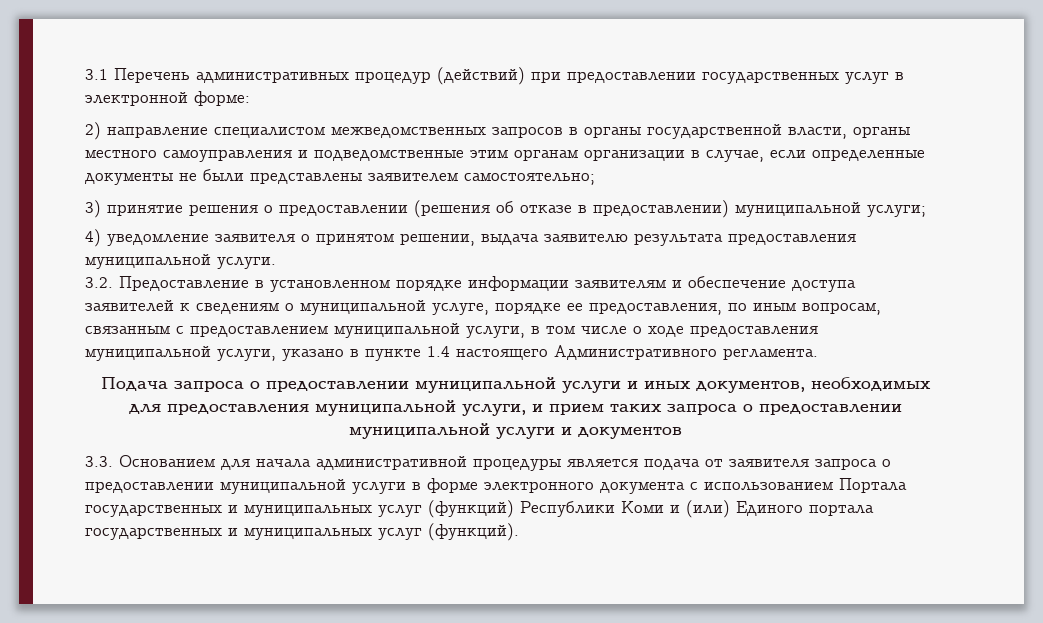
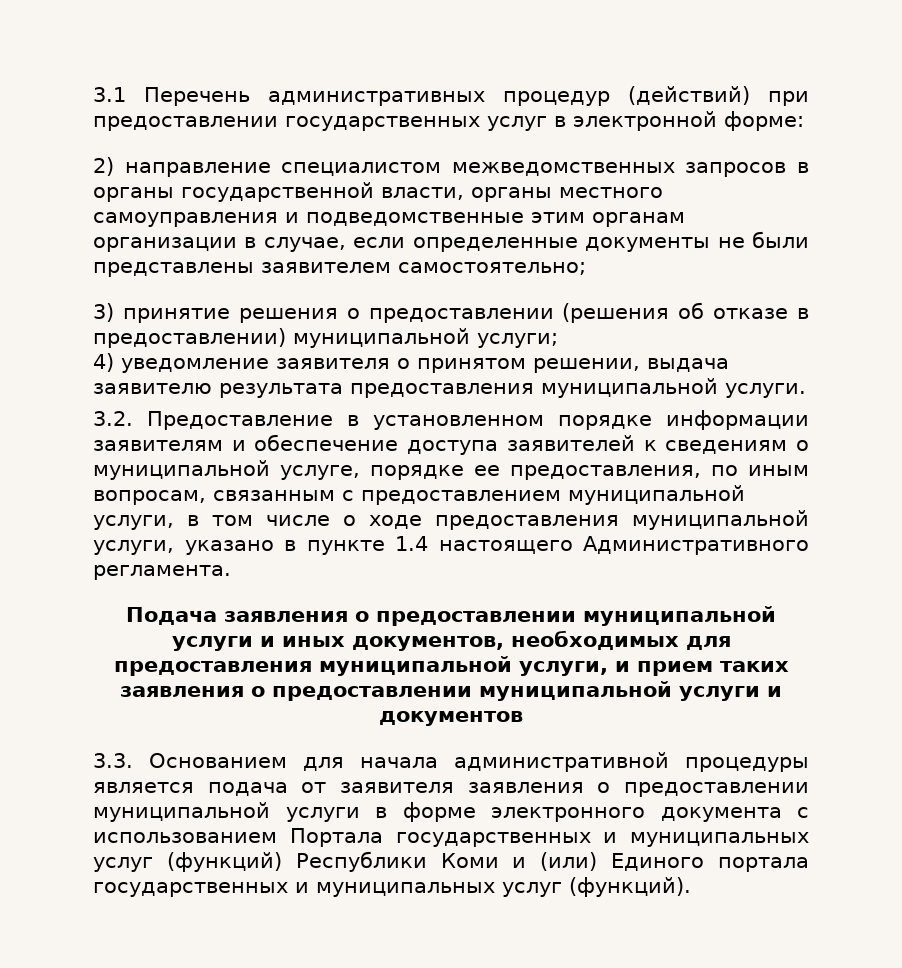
- Подача запроса о предоставлении муниципальной услуги и иных документов, необходимых для предоставления муниципальной услуги, и прием таких запроса о предоставлении муниципальной услуги и документов
+ Подача заявления о предоставлении муниципальной услуги и иных документов, необходимых для предоставления муниципальной услуги, и прием таких заявления о предоставлении муниципальной услуги и документов
- 3.3. Основанием для начала административной процедуры является подача от заявителя запроса о предоставлении муниципальной услуги в форме электронного документа с использованием Портала государственных и муниципальных услуг (функций) Республики Коми и (или) Единого портала государственных и муниципальных услуг (функций).
+ 3.3. Основанием для начала административной процедуры является подача от заявителя заявления о предоставлении муниципальной услуги в форме электронного документа с использованием Портала государственных и муниципальных услуг (функций) Республики Коми и (или) Единого портала государственных и муниципальных услуг (функций).

